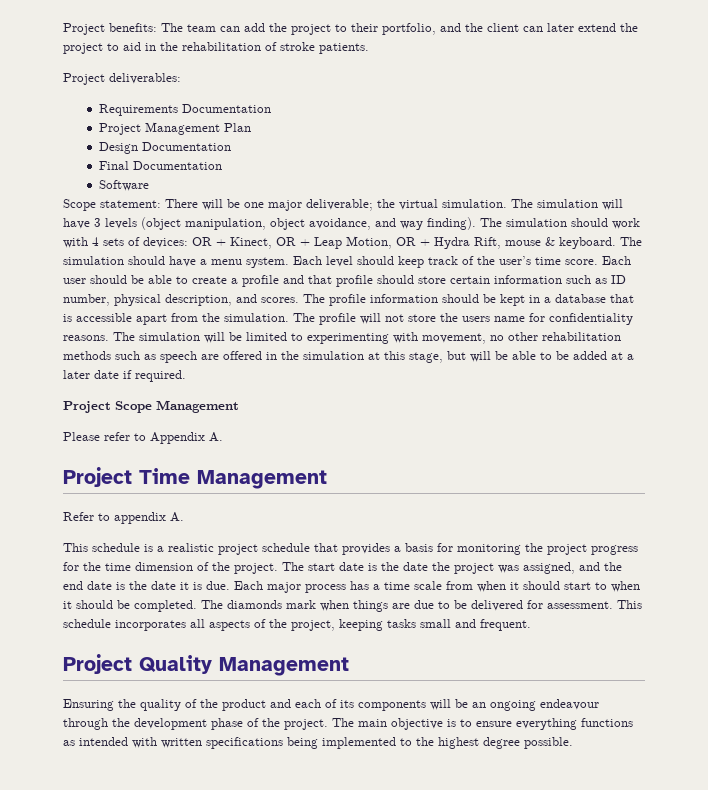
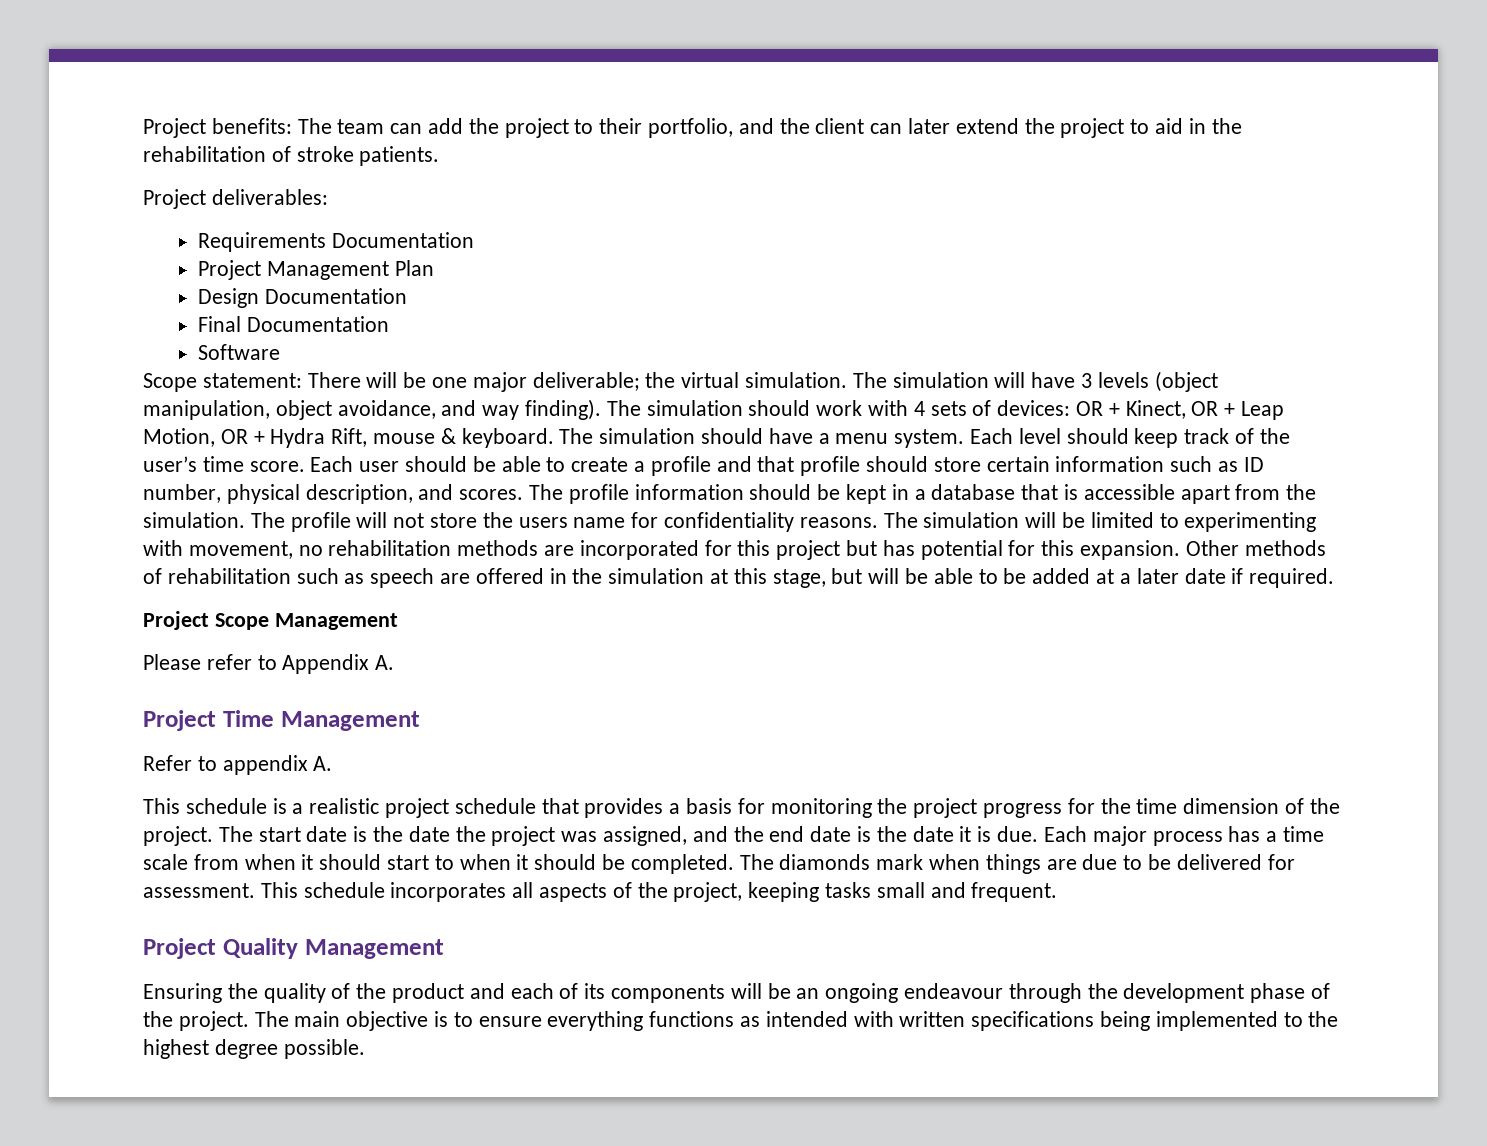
- The simulation will be limited to experimenting with movement, no other rehabilitation methods such as speech are offered in the simulation at this stage, but will be able to be added at a later date if required.
+ The simulation will be limited to experimenting with movement, no rehabilitation methods are incorporated for this project but has potential for this expansion. Other methods of rehabilitation such as speech are offered in the simulation at this stage, but will be able to be added at a later date if required.

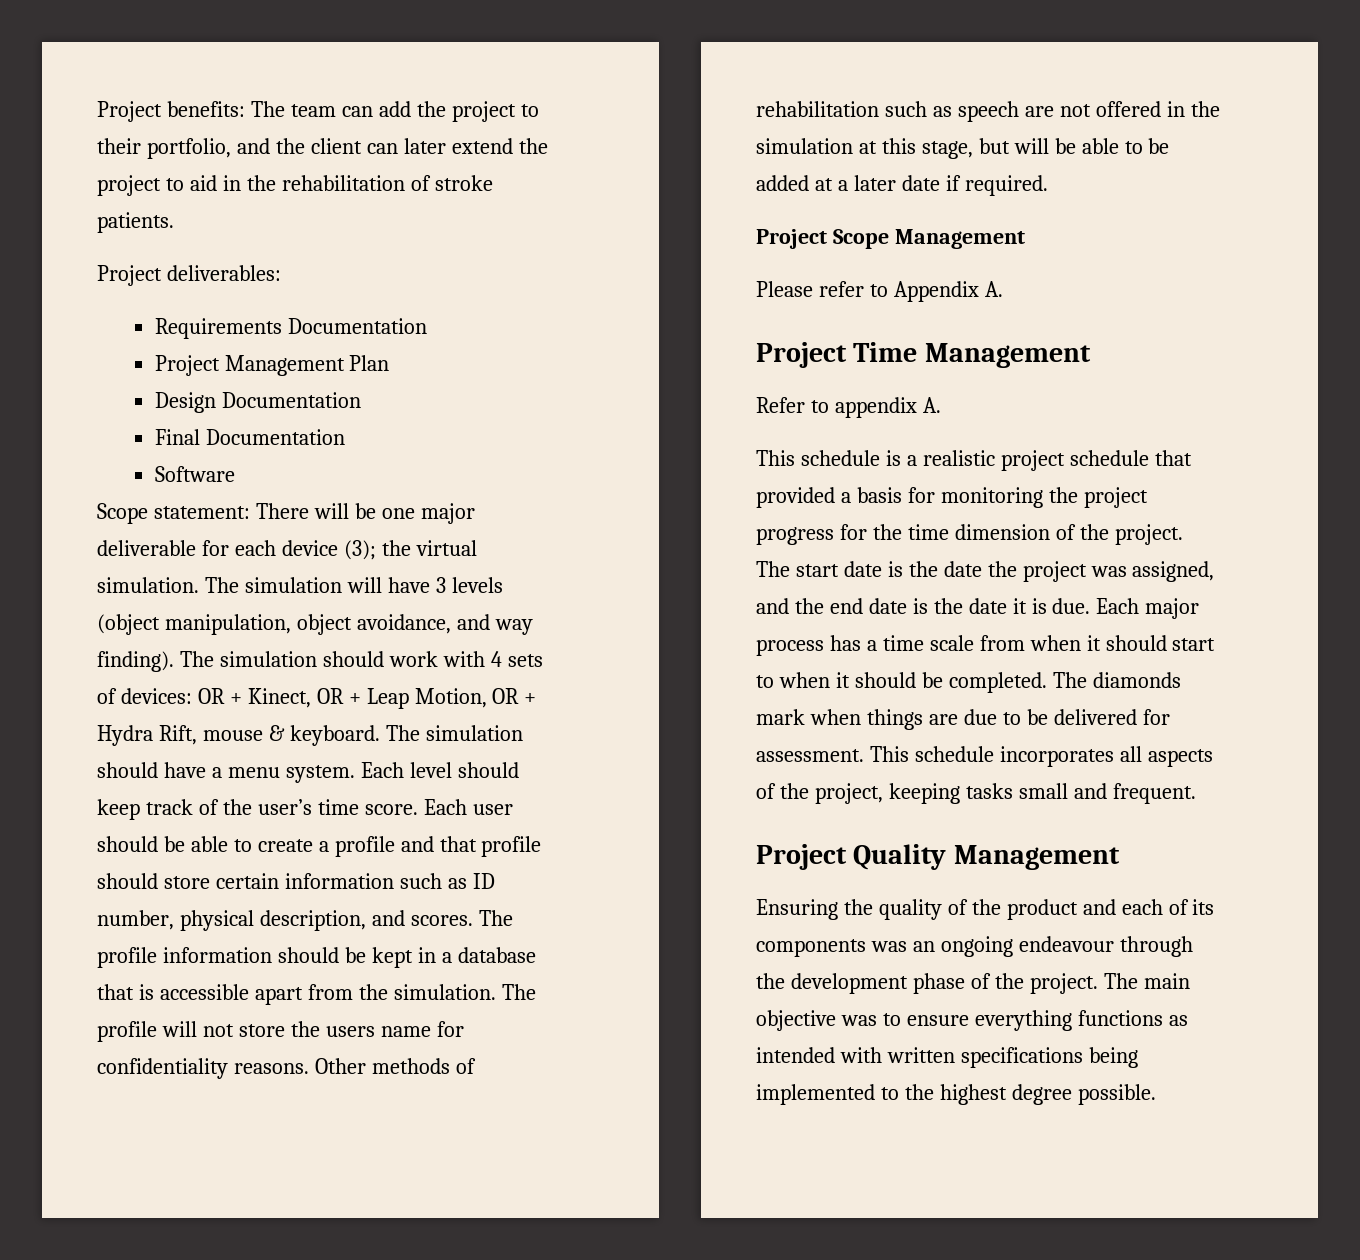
- Scope statement: There will be one major deliverable; the virtual simulation.
+ Scope statement: There will be one major deliverable for each device (3); the virtual simulation.
- The simulation will be limited to experimenting with movement, no rehabilitation methods are incorporated for this project but has potential for this expansion.
- Other methods of rehabilitation such as speech are offered in the simulation at this stage, but will be able to be added at a later date if required.
+ Other methods of rehabilitation such as speech are not offered in the simulation at this stage, but will be able to be added at a later date if required.
- This schedule is a realistic project schedule that provides a basis for monitoring the project progress for the time dimension of the project.
+ This schedule is a realistic project schedule that provided a basis for monitoring the project progress for the time dimension of the project.
- Ensuring the quality of the product and each of its components will be an ongoing endeavour through the development phase of the project.
+ Ensuring the quality of the product and each of its components was an ongoing endeavour through the development phase of the project.
- The main objective is to ensure everything functions as intended with written specifications being implemented to the highest degree possible.
+ The main objective was to ensure everything functions as intended with written specifications being implemented to the highest degree possible.

